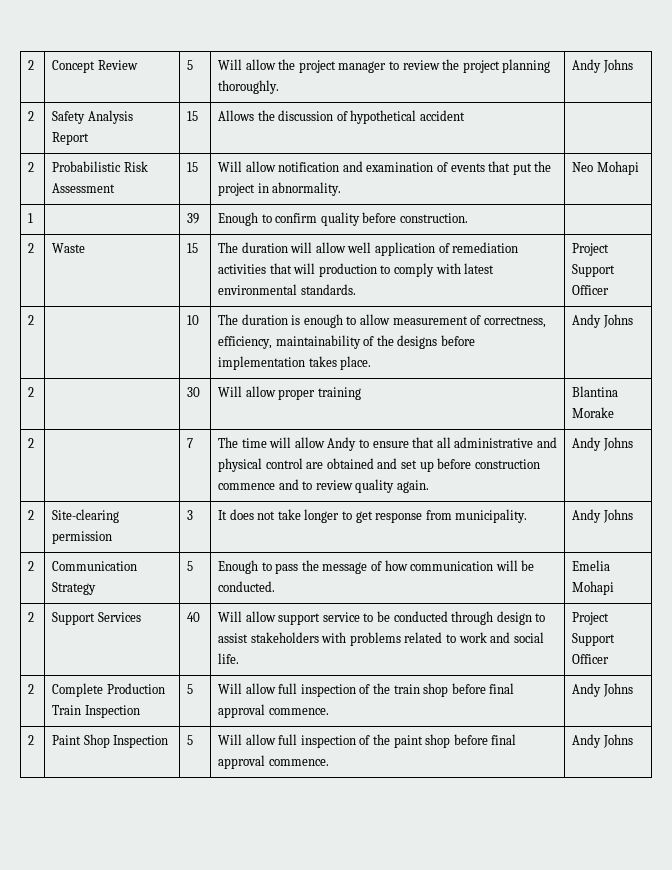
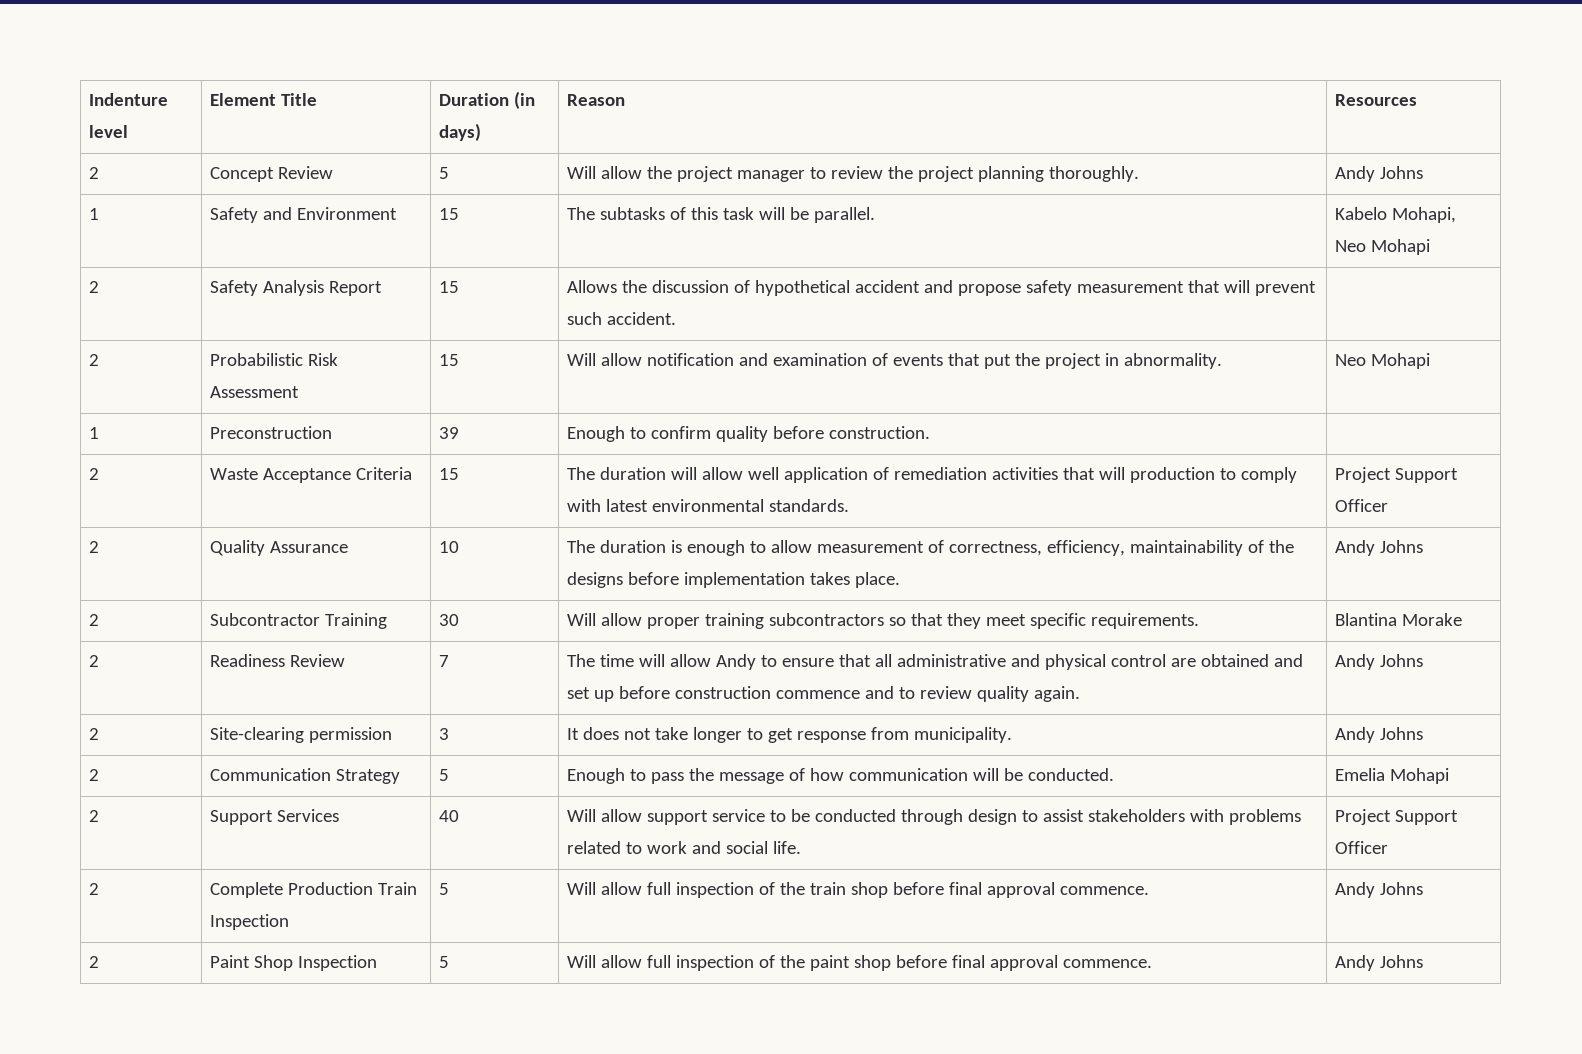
+ Indenture level | Element Title | Duration (in days) | Reason | Resources
+ 1 | Safety and Environment | 15 | The subtasks of this task will be parallel. | Kabelo Mohapi, Neo Mohapi
- 2 | Safety Analysis Report | 15 | Allows the discussion of hypothetical accident |
+ 2 | Safety Analysis Report | 15 | Allows the discussion of hypothetical accident and propose safety measurement that will prevent such accident. |
- 1 | | 39 | Enough to confirm quality before construction. |
+ 1 | Preconstruction | 39 | Enough to confirm quality before construction. |
- 2 | Waste | 15 | The duration will allow well application of remediation activities that will production to comply with latest environmental standards. | Project Support Officer
+ 2 | Waste Acceptance Criteria | 15 | The duration will allow well application of remediation activities that will production to comply with latest environmental standards. | Project Support Officer
- 2 | | 10 | The duration is enough to allow measurement of correctness, efficiency, maintainability of the designs before implementation takes place. | Andy Johns
+ 2 | Quality Assurance | 10 | The duration is enough to allow measurement of correctness, efficiency, maintainability of the designs before implementation takes place. | Andy Johns
- 2 | | 30 | Will allow proper training | Blantina Morake
+ 2 | Subcontractor Training | 30 | Will allow proper training subcontractors so that they meet specific requirements. | Blantina Morake
- 2 | | 7 | The time will allow Andy to ensure that all administrative and physical control are obtained and set up before construction commence and to review quality again. | Andy Johns
+ 2 | Readiness Review | 7 | The time will allow Andy to ensure that all administrative and physical control are obtained and set up before construction commence and to review quality again. | Andy Johns

